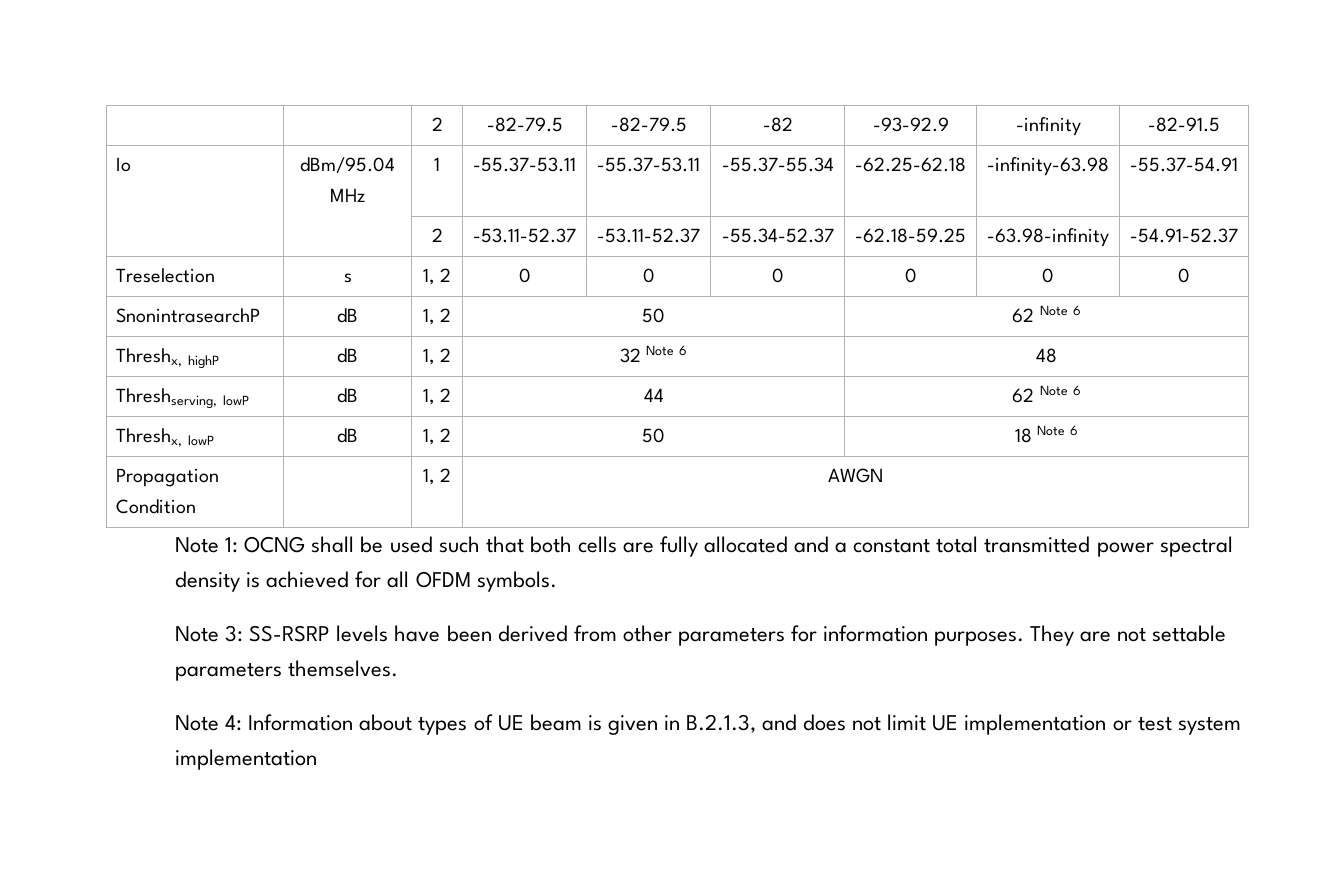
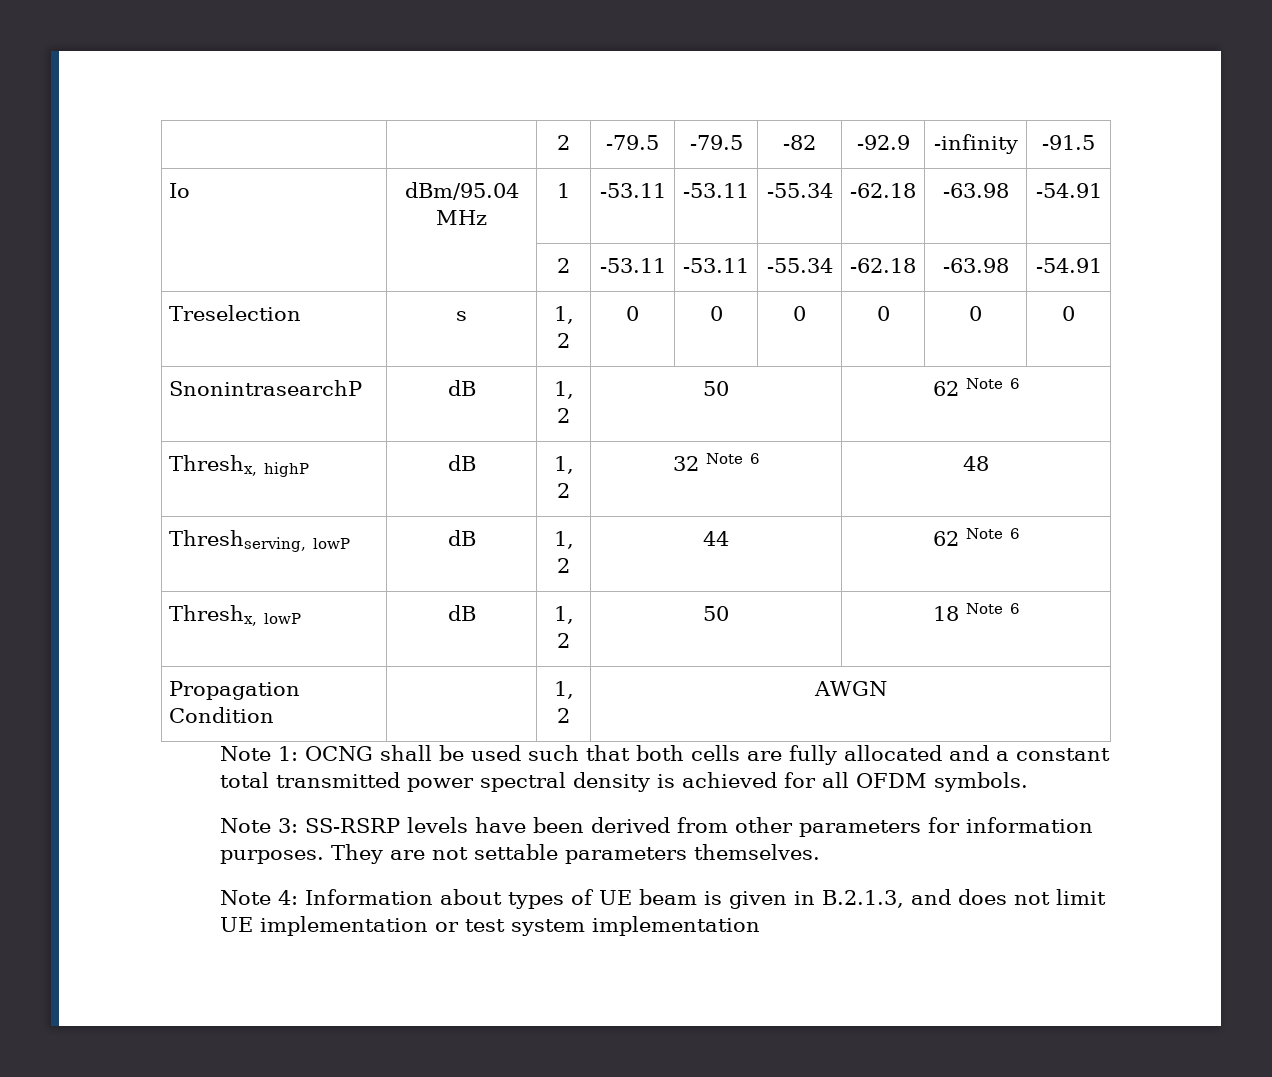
- | | 2 | -82-79.5 | -82-79.5 | -82 | -93-92.9 | -infinity | -82-91.5
+ | | 2 | -79.5 | -79.5 | -82 | -92.9 | -infinity | -91.5
- Io | dBm/95.04 MHz | 1 | -55.37-53.11 | -55.37-53.11 | -55.37-55.34 | -62.25-62.18 | -infinity-63.98 | -55.37-54.91
- | | 2 | -53.11-52.37 | -53.11-52.37 | -55.34-52.37 | -62.18-59.25 | -63.98-infinity | -54.91-52.37
+ Io | dBm/95.04 MHz | 1 | -53.11 | -53.11 | -55.34 | -62.18 | -63.98 | -54.91
+ | | 2 | -53.11 | -53.11 | -55.34 | -62.18 | -63.98 | -54.91

